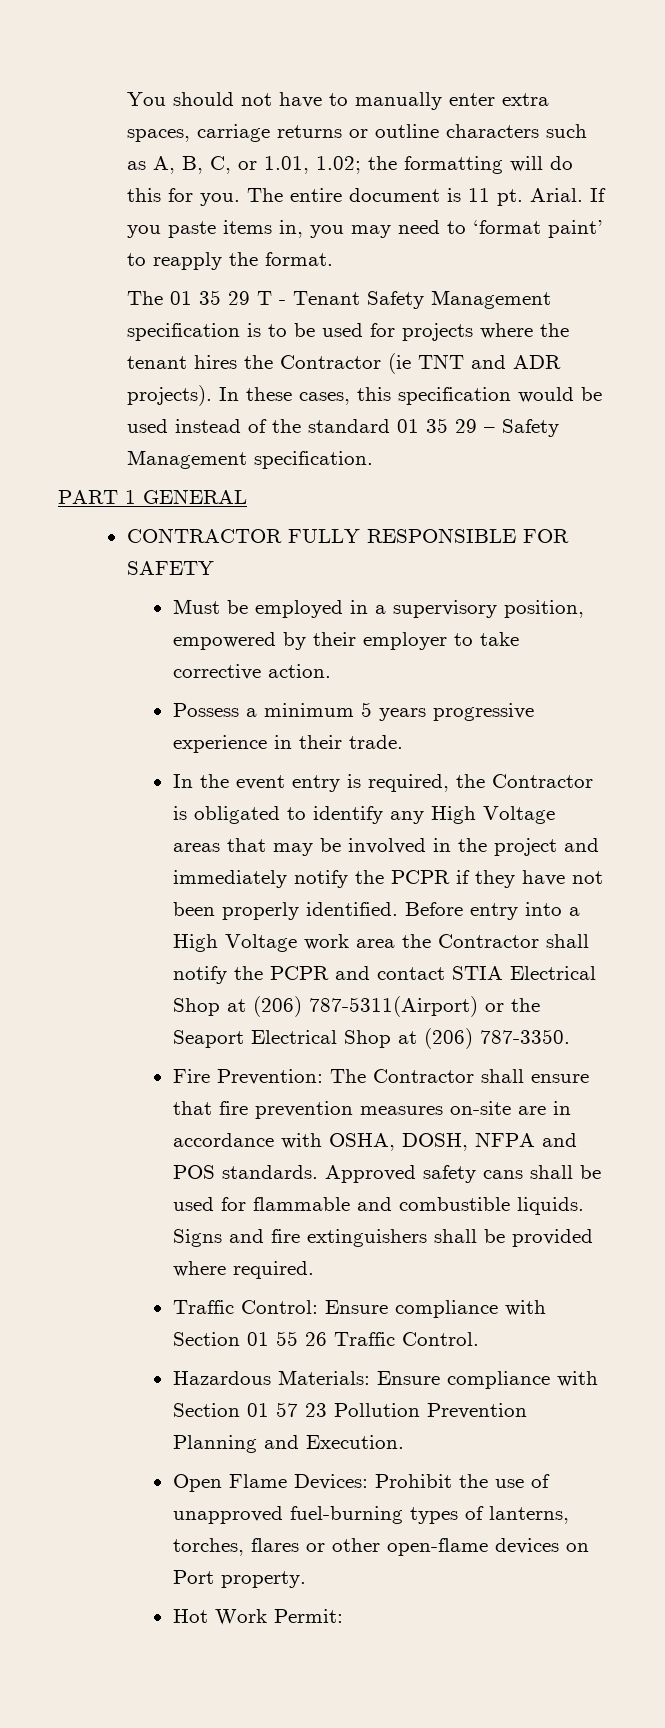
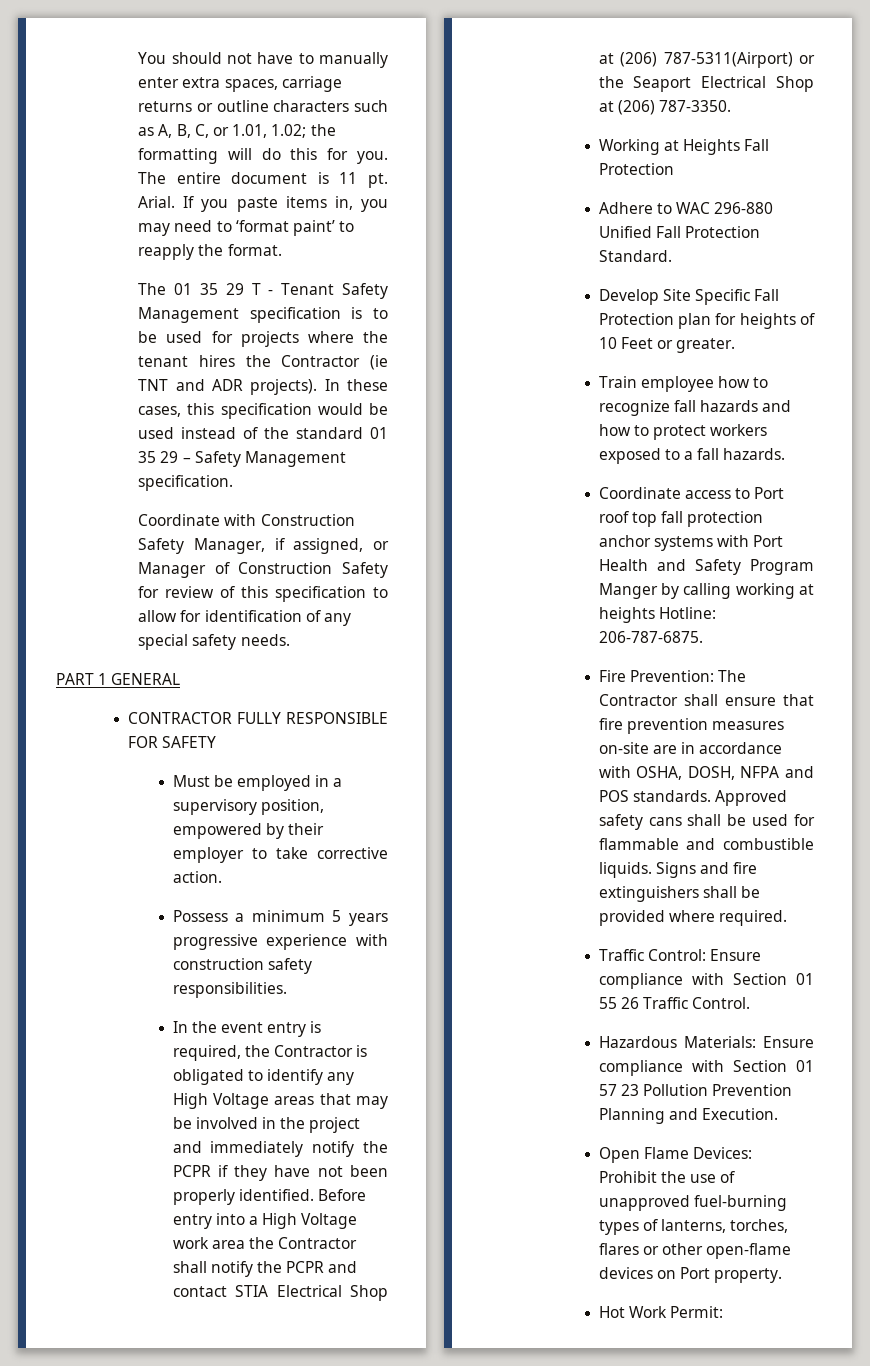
+ Coordinate with Construction Safety Manager, if assigned, or Manager of Construction Safety for review of this specification to allow for identification of any special safety needs.
- Possess a minimum 5 years progressive experience in their trade.
+ Possess a minimum 5 years progressive experience with construction safety responsibilities.
+ Working at Heights Fall Protection
+ Adhere to WAC 296-880 Unified Fall Protection Standard.
+ Develop Site Specific Fall Protection plan for heights of 10 Feet or greater.
+ Train employee how to recognize fall hazards and how to protect workers exposed to a fall hazards.
+ Coordinate access to Port roof top fall protection anchor systems with Port Health and Safety Program Manger by calling working at heights Hotline: 206-787-6875.

